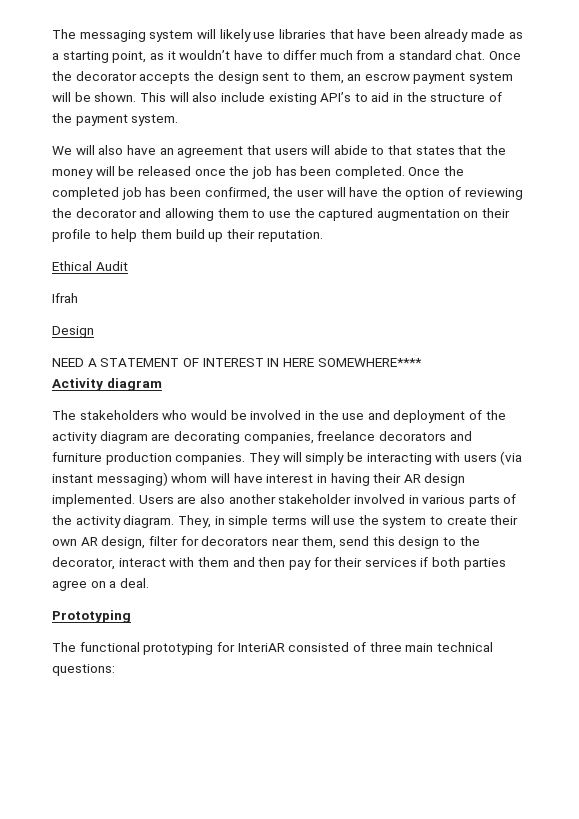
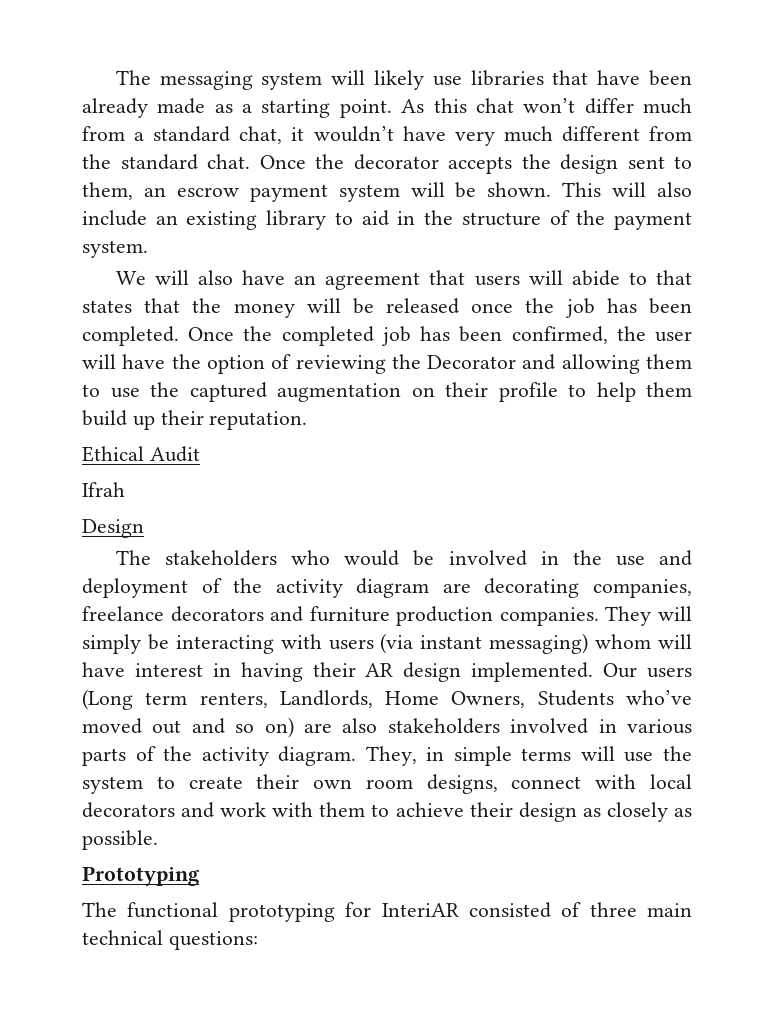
- The messaging system will likely use libraries that have been already made as a starting point, as it wouldn’t have to differ much from a standard chat.
+ The messaging system will likely use libraries that have been already made as a starting point. As this chat won’t differ much from a standard chat, it wouldn’t have very much different from the standard chat.
- This will also include existing API’s to aid in the structure of the payment system.
+ This will also include an existing library to aid in the structure of the payment system.
- Once the completed job has been confirmed, the user will have the option of reviewing the decorator and allowing them to use the captured augmentation on their profile to help them build up their reputation.
+ Once the completed job has been confirmed, the user will have the option of reviewing the Decorator and allowing them to use the captured augmentation on their profile to help them build up their reputation.
- NEED A STATEMENT OF INTEREST IN HERE SOMEWHERE****
- Activity diagram
- Users are also another stakeholder involved in various parts of the activity diagram.
+ Our users (Long term renters, Landlords, Home Owners, Students who’ve moved out and so on) are also stakeholders involved in various parts of the activity diagram.
- They, in simple terms will use the system to create their own AR design, filter for decorators near them, send this design to the decorator, interact with them and then pay for their services if both parties agree on a deal.
+ They, in simple terms will use the system to create their own room designs, connect with local decorators and work with them to achieve their design as closely as possible.

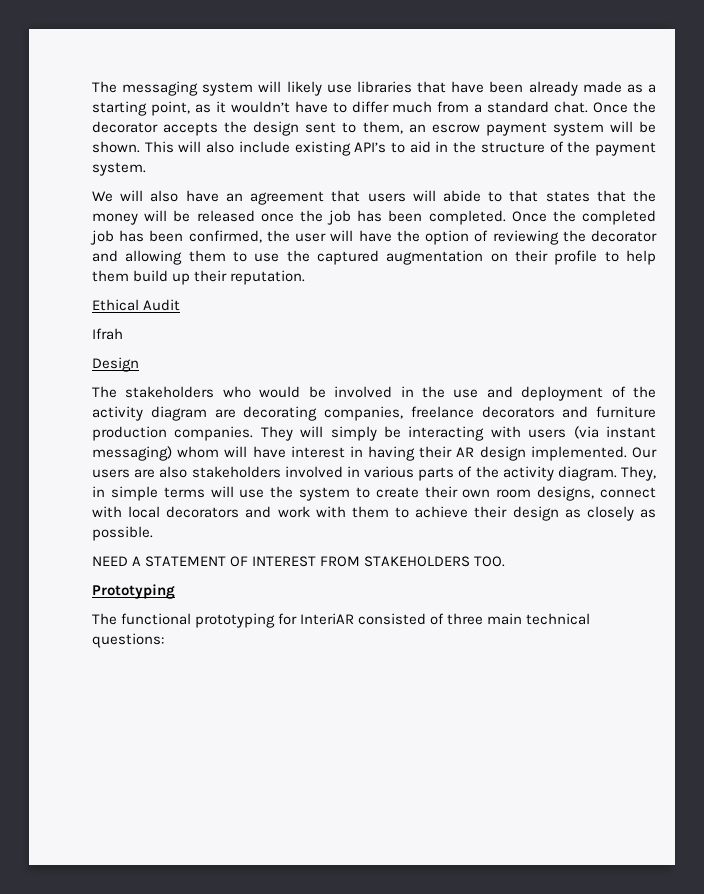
- The messaging system will likely use libraries that have been already made as a starting point. As this chat won’t differ much from a standard chat, it wouldn’t have very much different from the standard chat.
+ The messaging system will likely use libraries that have been already made as a starting point, as it wouldn’t have to differ much from a standard chat.
- This will also include an existing library to aid in the structure of the payment system.
+ This will also include existing API’s to aid in the structure of the payment system.
- Once the completed job has been confirmed, the user will have the option of reviewing the Decorator and allowing them to use the captured augmentation on their profile to help them build up their reputation.
+ Once the completed job has been confirmed, the user will have the option of reviewing the decorator and allowing them to use the captured augmentation on their profile to help them build up their reputation.
- Our users (Long term renters, Landlords, Home Owners, Students who’ve moved out and so on) are also stakeholders involved in various parts of the activity diagram.
+ Our users are also stakeholders involved in various parts of the activity diagram.
+ NEED A STATEMENT OF INTEREST FROM STAKEHOLDERS TOO.

